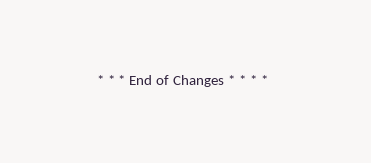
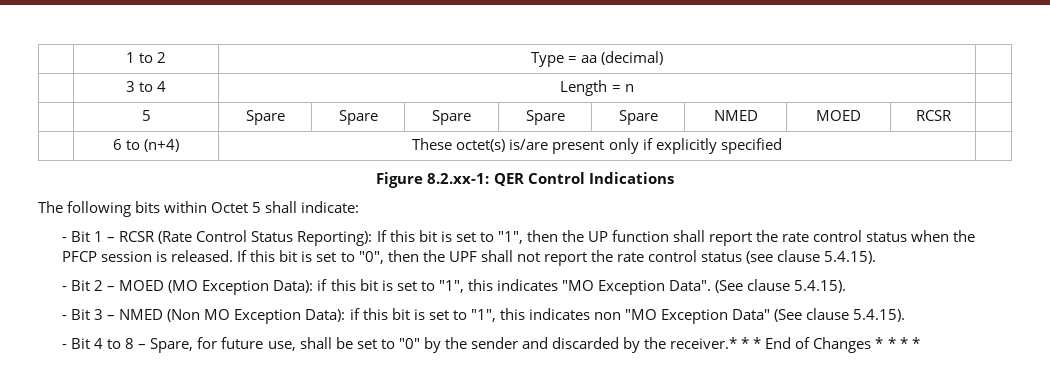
- * * * End of Changes * * * *
+ | 1 to 2 | Type = aa (decimal) |
+ | 3 to 4 | Length = n |
+ | 5 | Spare | Spare | Spare | Spare | Spare | NMED | MOED | RCSR |
+ | 6 to (n+4) | These octet(s) is/are present only if explicitly specified |
+ Figure 8.2.xx-1: QER Control Indications
+ The following bits within Octet 5 shall indicate:
+ - Bit 1 – RCSR (Rate Control Status Reporting): If this bit is set to "1", then the UP function shall report the rate control status when the PFCP session is released. If this bit is set to "0", then the UPF shall not report the rate control status (see clause 5.4.15).
+ - Bit 2 – MOED (MO Exception Data): if this bit is set to "1", this indicates "MO Exception Data". (See clause 5.4.15).
+ - Bit 3 – NMED (Non MO Exception Data): if this bit is set to "1", this indicates non "MO Exception Data" (See clause 5.4.15).
+ - Bit 4 to 8 – Spare, for future use, shall be set to "0" by the sender and discarded by the receiver.* * * End of Changes * * * *

